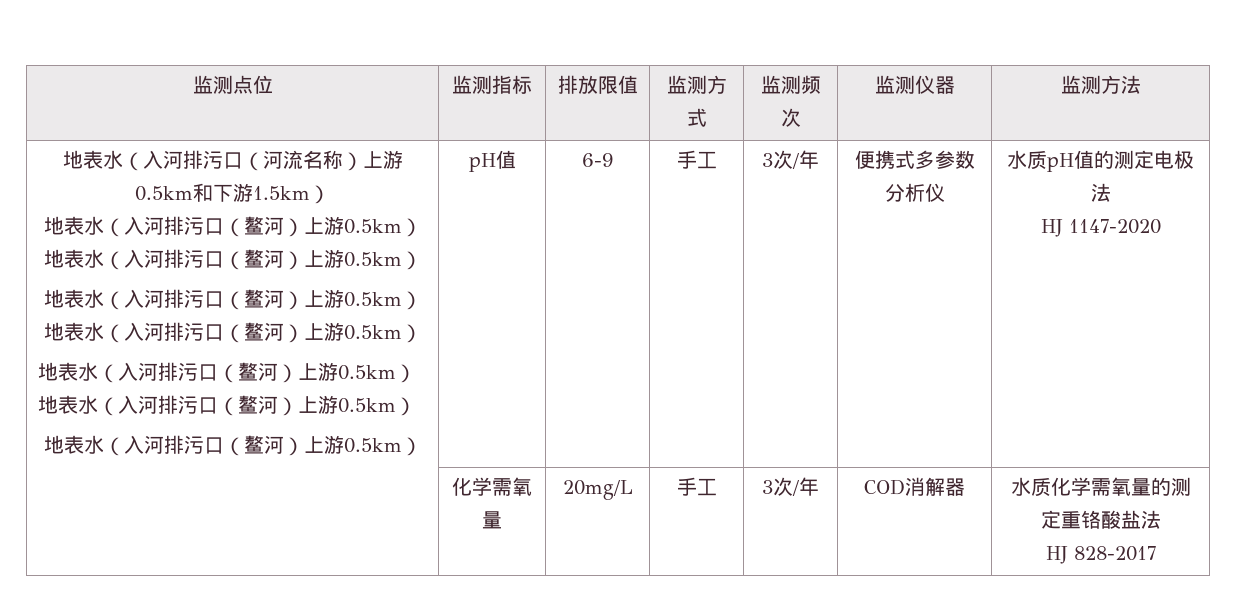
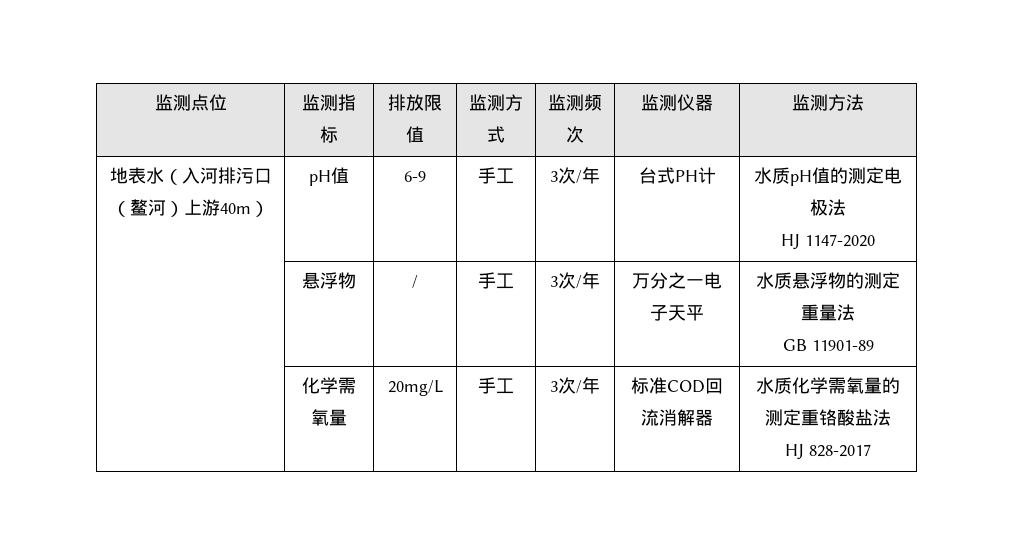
- 地表水（入河排污口（河流名称）上游0.5km和下游1.5km）
- 地表水（入河排污口（鳌河）上游0.5km）地表水（入河排污口（鳌河）上游0.5km）
- 地表水（入河排污口（鳌河）上游0.5km）地表水（入河排污口（鳌河）上游0.5km）
- 地表水（入河排污口（鳌河）上游0.5km）地表水（入河排污口（鳌河）上游0.5km）
- 地表水（入河排污口（鳌河）上游0.5km）
+ 地表水（入河排污口（鳌河）上游40m）
- 便携式多参数分析仪
+ 台式PH计
+ | 悬浮物 | / | 手工 | 3次/年 | 万分之一电子天平 | 水质悬浮物的测定重量法
+ GB 11901-89
- | 化学需氧量 | 20mg/L | 手工 | 3次/年 | COD消解器 | 水质化学需氧量的测定重铬酸盐法
+ | 化学需氧量 | 20mg/L | 手工 | 3次/年 | 标准COD回流消解器 | 水质化学需氧量的测定重铬酸盐法

